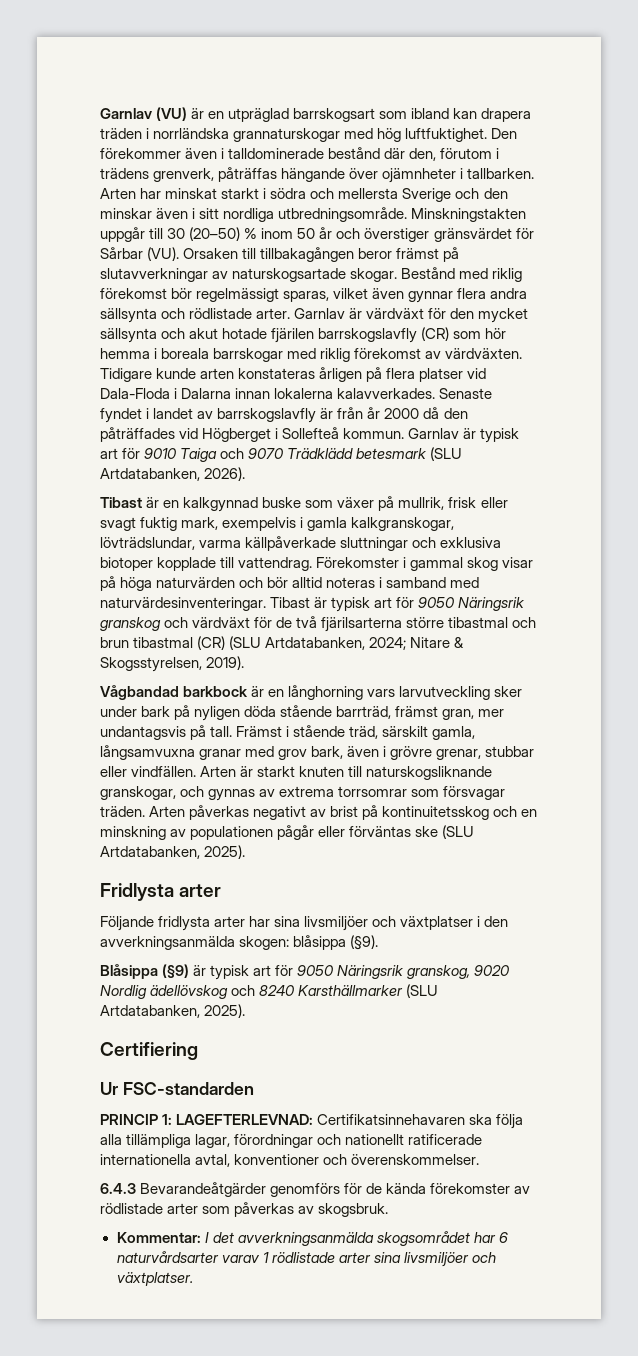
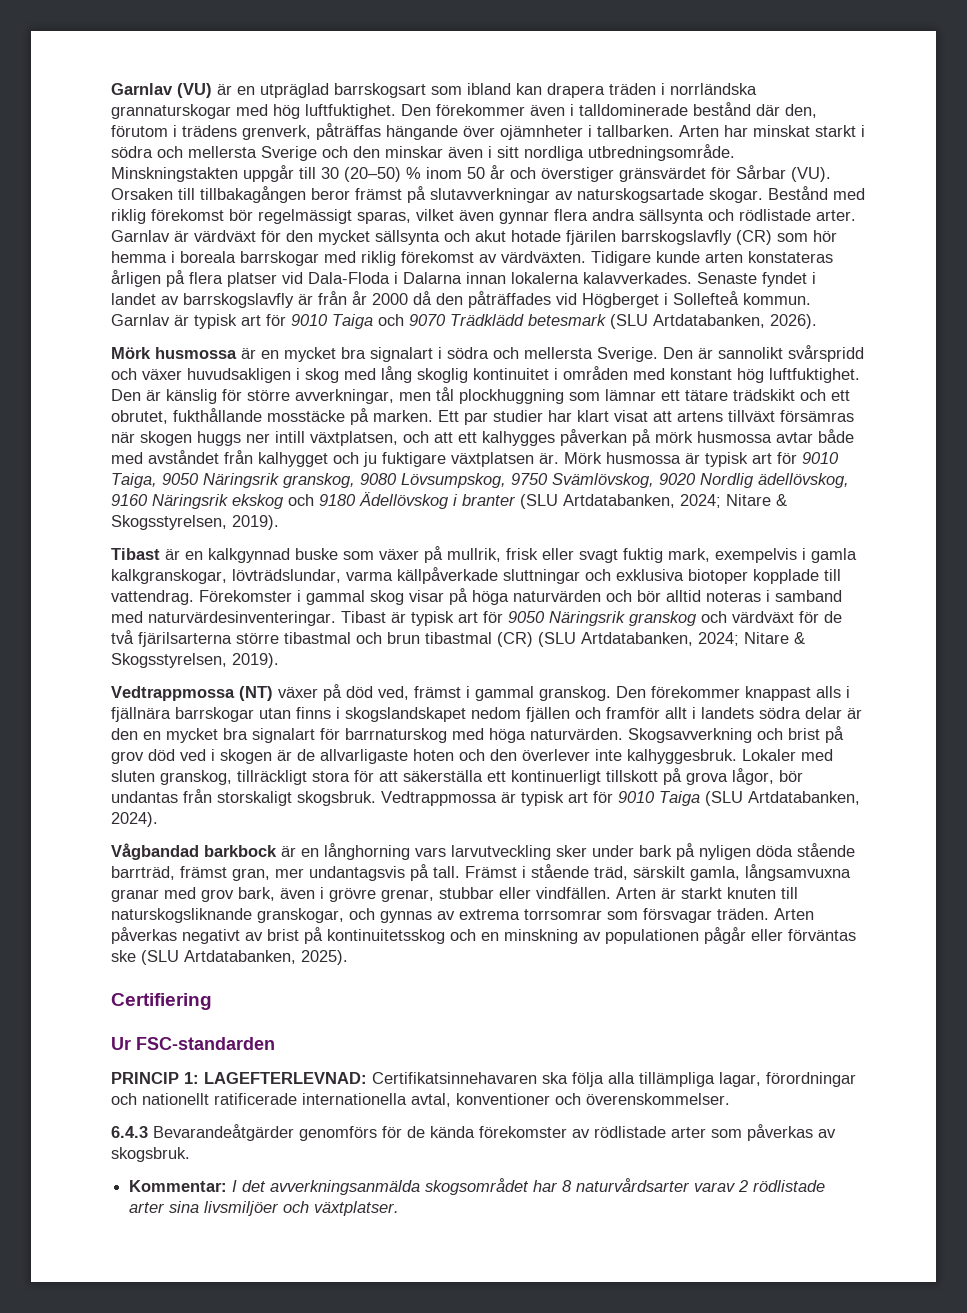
+ Mörk husmossa är en mycket bra signalart i södra och mellersta Sverige. Den är sannolikt svårspridd och växer huvudsakligen i skog med lång skoglig kontinuitet i områden med konstant hög luftfuktighet. Den är känslig för större avverkningar, men tål plockhuggning som lämnar ett tätare trädskikt och ett obrutet, fukthållande mosstäcke på marken. Ett par studier har klart visat att artens tillväxt försämras när skogen huggs ner intill växtplatsen, och att ett kalhygges påverkan på mörk husmossa avtar både med avståndet från kalhygget och ju fuktigare växtplatsen är. Mörk husmossa är typisk art för 9010 Taiga, 9050 Näringsrik granskog, 9080 Lövsumpskog, 9750 Svämlövskog, 9020 Nordlig ädellövskog, 9160 Näringsrik ekskog och 9180 Ädellövskog i branter (SLU Artdatabanken, 2024; Nitare & Skogsstyrelsen, 2019).
+ Vedtrappmossa (NT) växer på död ved, främst i gammal granskog. Den förekommer knappast alls i fjällnära barrskogar utan finns i skogslandskapet nedom fjällen och framför allt i landets södra delar är den en mycket bra signalart för barrnaturskog med höga naturvärden. Skogsavverkning och brist på grov död ved i skogen är de allvarligaste hoten och den överlever inte kalhyggesbruk. Lokaler med sluten granskog, tillräckligt stora för att säkerställa ett kontinuerligt tillskott på grova lågor, bör undantas från storskaligt skogsbruk. Vedtrappmossa är typisk art för 9010 Taiga (SLU Artdatabanken, 2024).
- Fridlysta arter
- Följande fridlysta arter har sina livsmiljöer och växtplatser i den avverkningsanmälda skogen: blåsippa (§9).
- Blåsippa (§9) är typisk art för 9050 Näringsrik granskog, 9020 Nordlig ädellövskog och 8240 Karsthällmarker (SLU Artdatabanken, 2025).
- Kommentar: I det avverkningsanmälda skogsområdet har 6 naturvårdsarter varav 1 rödlistade arter sina livsmiljöer och växtplatser.
+ Kommentar: I det avverkningsanmälda skogsområdet har 8 naturvårdsarter varav 2 rödlistade arter sina livsmiljöer och växtplatser.

